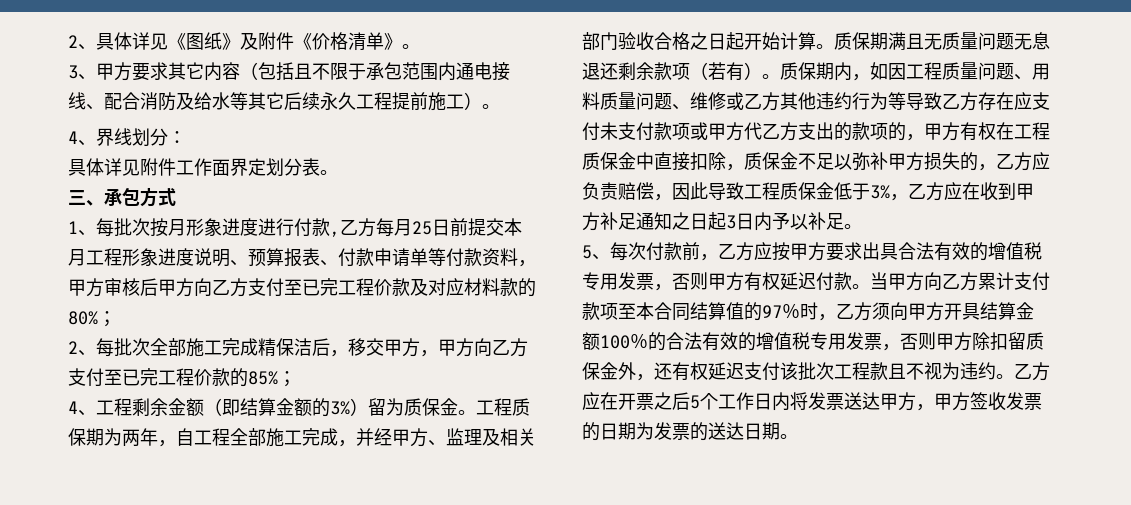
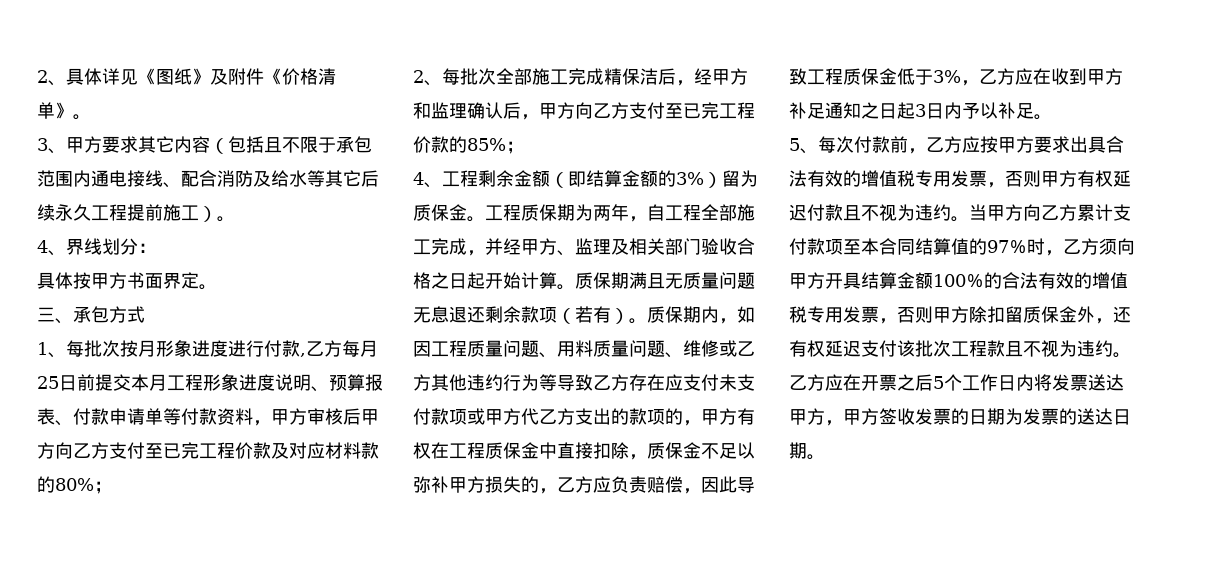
- 具体详见附件工作面界定划分表。
+ 具体按甲方书面界定。
- 2、每批次全部施工完成精保洁后，移交甲方，甲方向乙方支付至已完工程价款的85%；
+ 2、每批次全部施工完成精保洁后，经甲方和监理确认后，甲方向乙方支付至已完工程价款的85%；
- 5、每次付款前，乙方应按甲方要求出具合法有效的增值税专用发票，否则甲方有权延迟付款。
+ 5、每次付款前，乙方应按甲方要求出具合法有效的增值税专用发票，否则甲方有权延迟付款且不视为违约。

